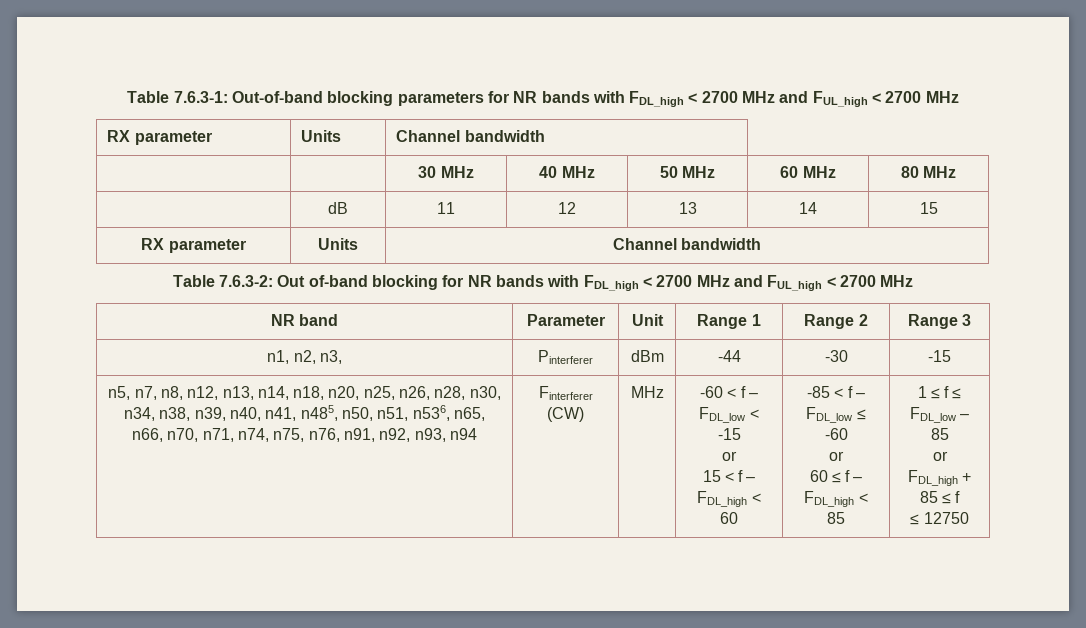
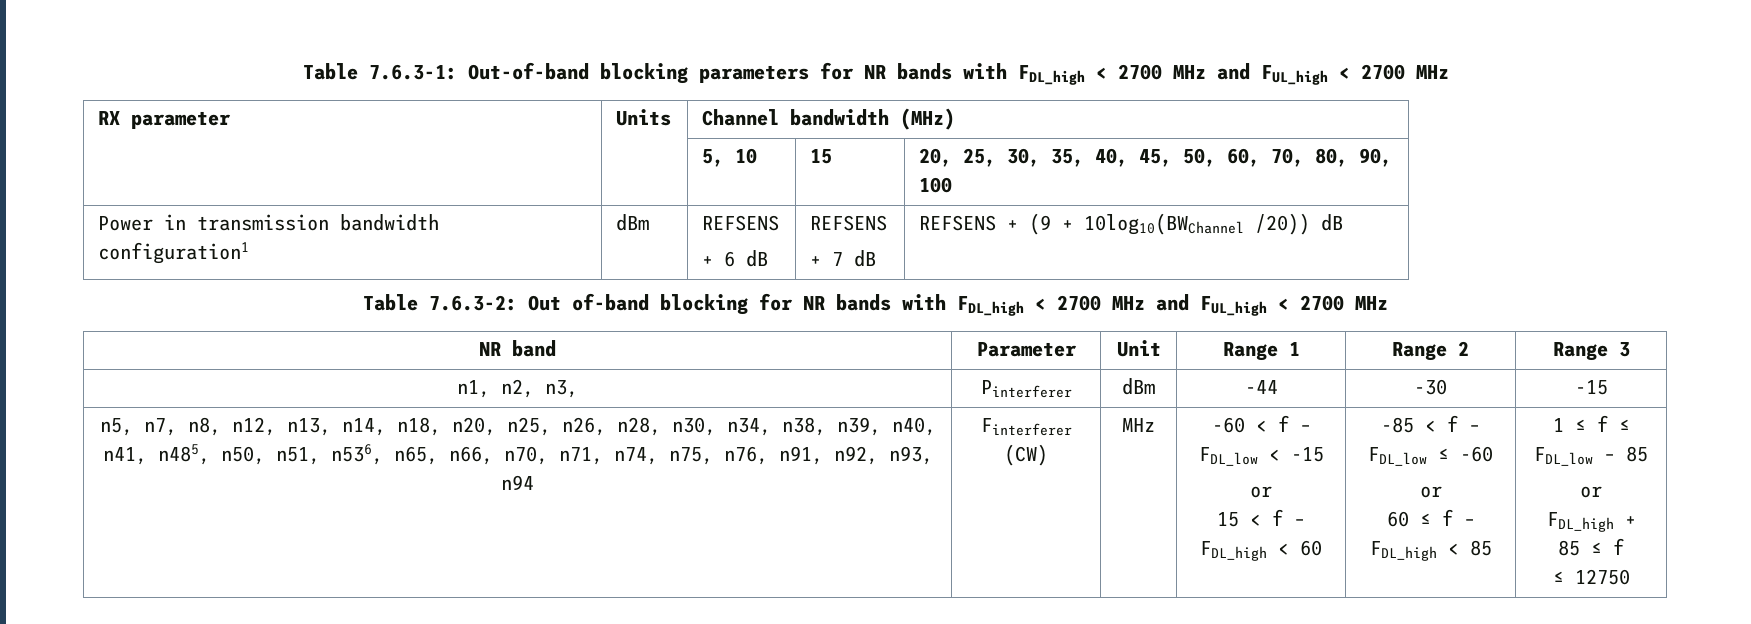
  Table 7.6.3-1: Out-of-band blocking parameters for NR bands with FDL_high < 2700 MHz and FUL_high < 2700 MHz
- RX parameter | Units | Channel bandwidth
- | | 30 MHz | 40 MHz | 50 MHz | 60 MHz | 80 MHz
- | dB | 11 | 12 | 13 | 14 | 15
- RX parameter | Units | Channel bandwidth
+ RX parameter | Units | Channel bandwidth (MHz)
+ | | 5, 10 | 15 | 20, 25, 30, 35, 40, 45, 50, 60, 70, 80, 90, 100
+ Power in transmission bandwidth configuration1 | dBm | REFSENS
+ + 6 dB | REFSENS
+ + 7 dB | REFSENS + (9 + 10log10(BWChannel /20)) dB

